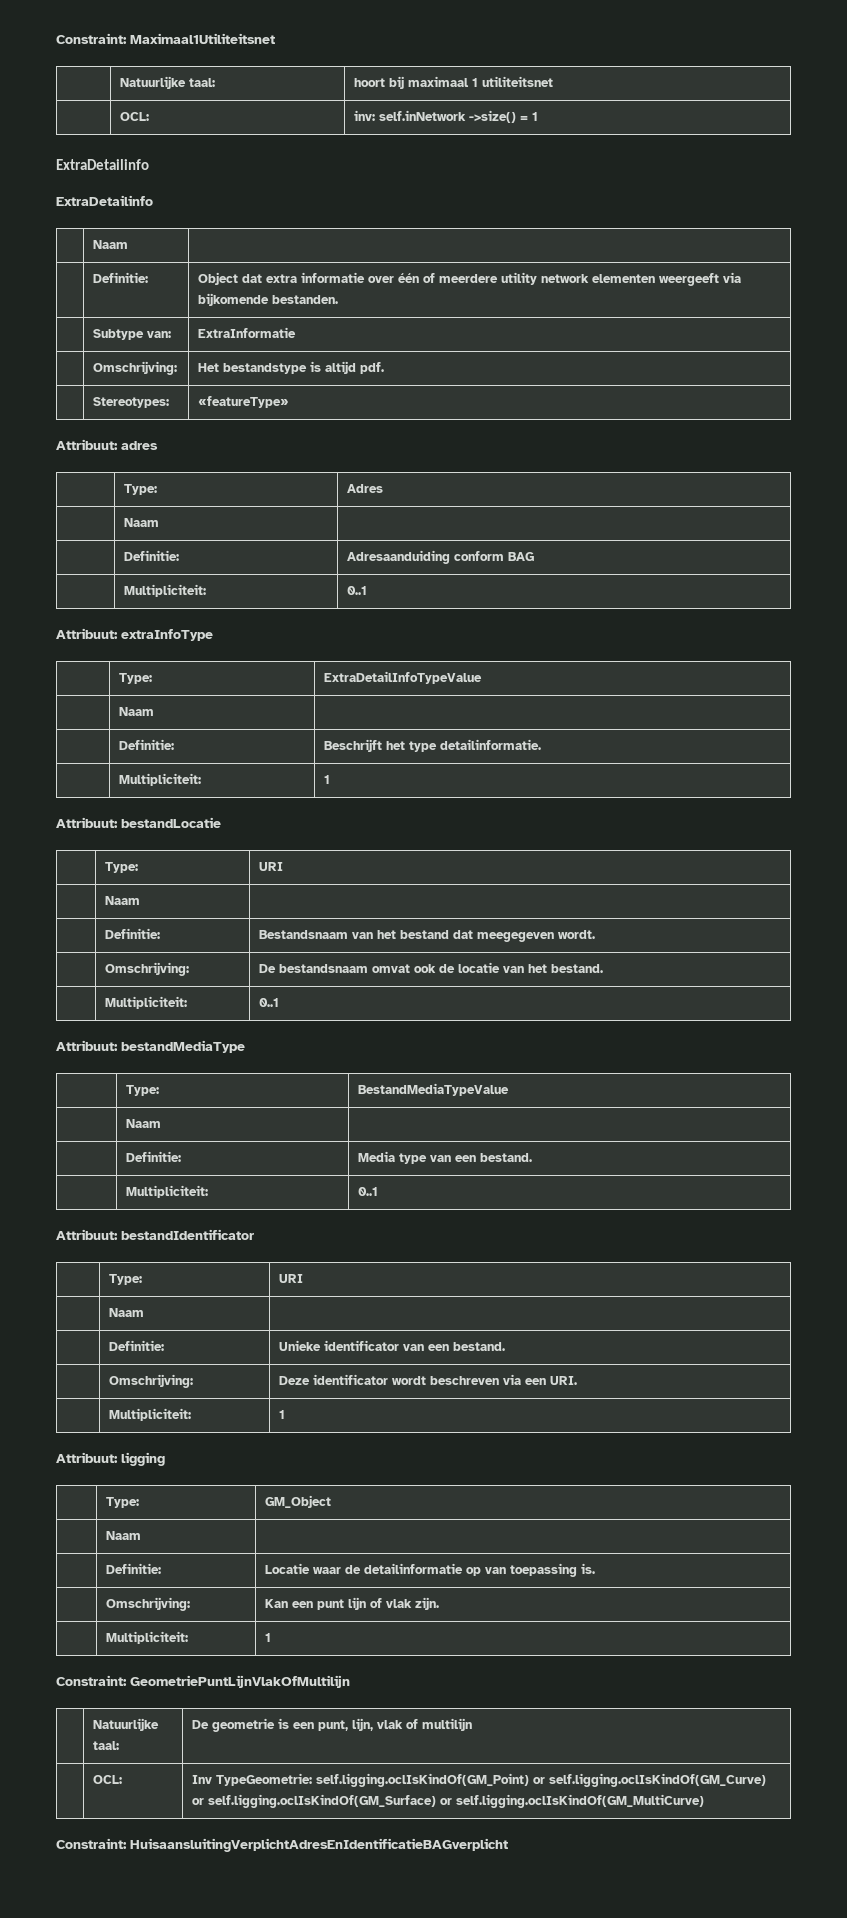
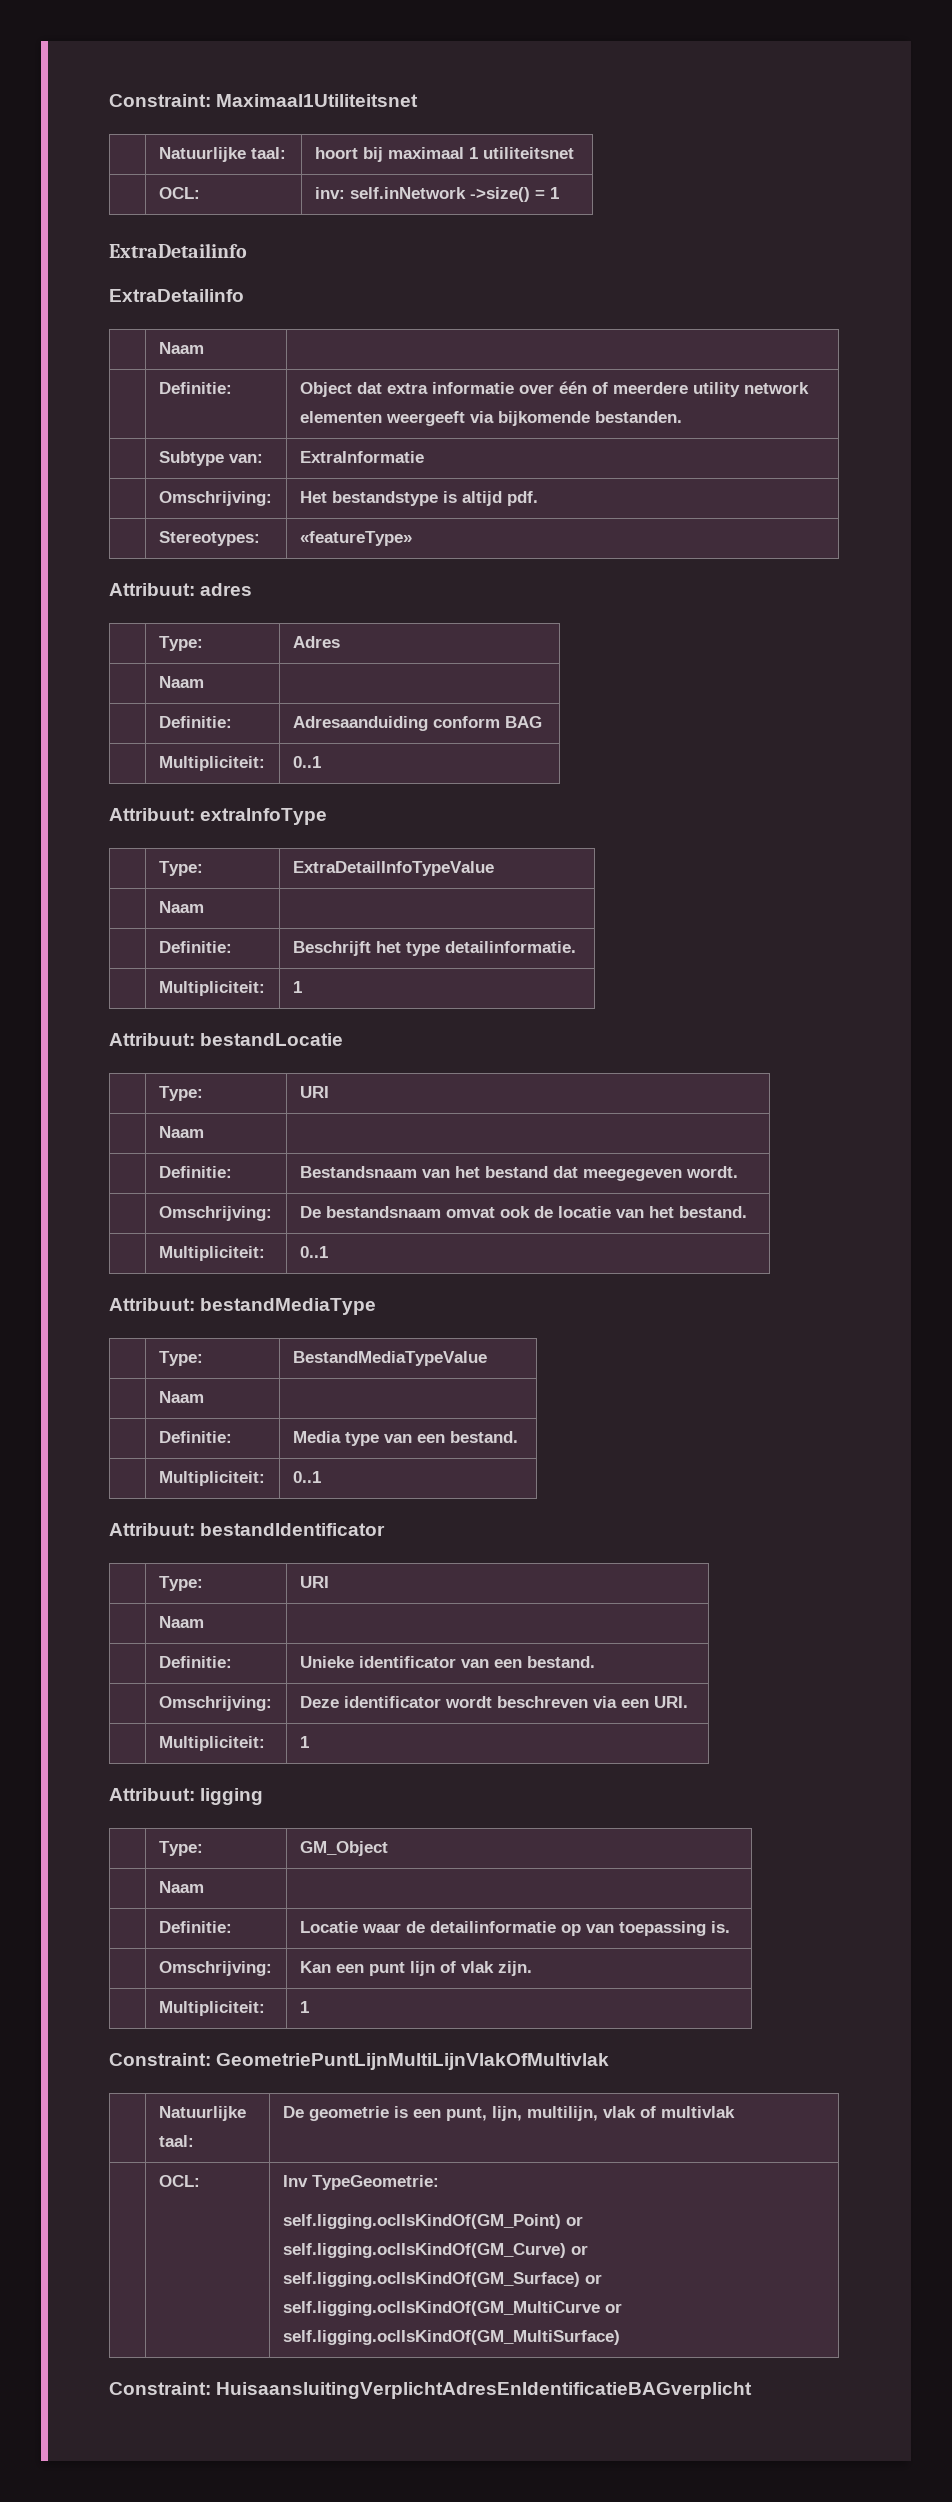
- Constraint: GeometriePuntLijnVlakOfMultilijn
+ Constraint: GeometriePuntLijnMultiLijnVlakOfMultivlak
- | Natuurlijke taal: | De geometrie is een punt, lijn, vlak of multilijn
+ | Natuurlijke taal: | De geometrie is een punt, lijn, multilijn, vlak of multivlak
- | OCL: | Inv TypeGeometrie: self.ligging.oclIsKindOf(GM_Point) or self.ligging.oclIsKindOf(GM_Curve) or self.ligging.oclIsKindOf(GM_Surface) or self.ligging.oclIsKindOf(GM_MultiCurve)
+ | OCL: | Inv TypeGeometrie:
+ self.ligging.oclIsKindOf(GM_Point) or self.ligging.oclIsKindOf(GM_Curve) or self.ligging.oclIsKindOf(GM_Surface) or self.ligging.oclIsKindOf(GM_MultiCurve or self.ligging.oclIsKindOf(GM_MultiSurface)

